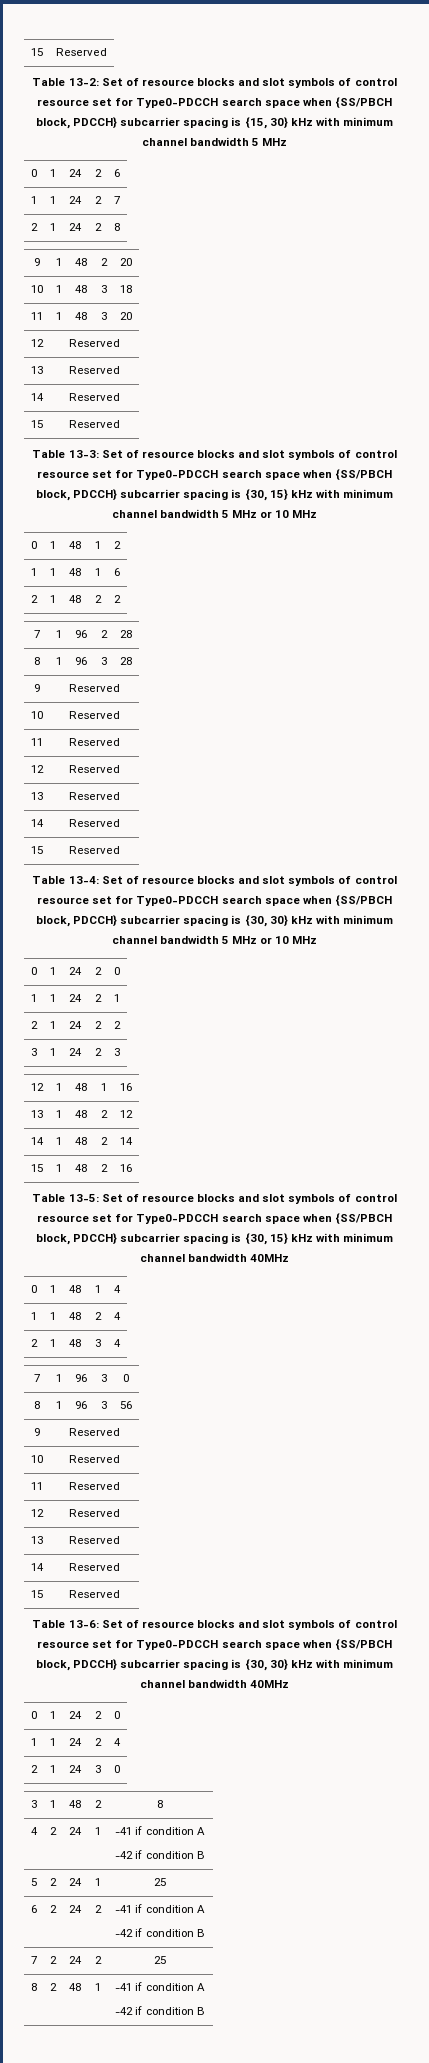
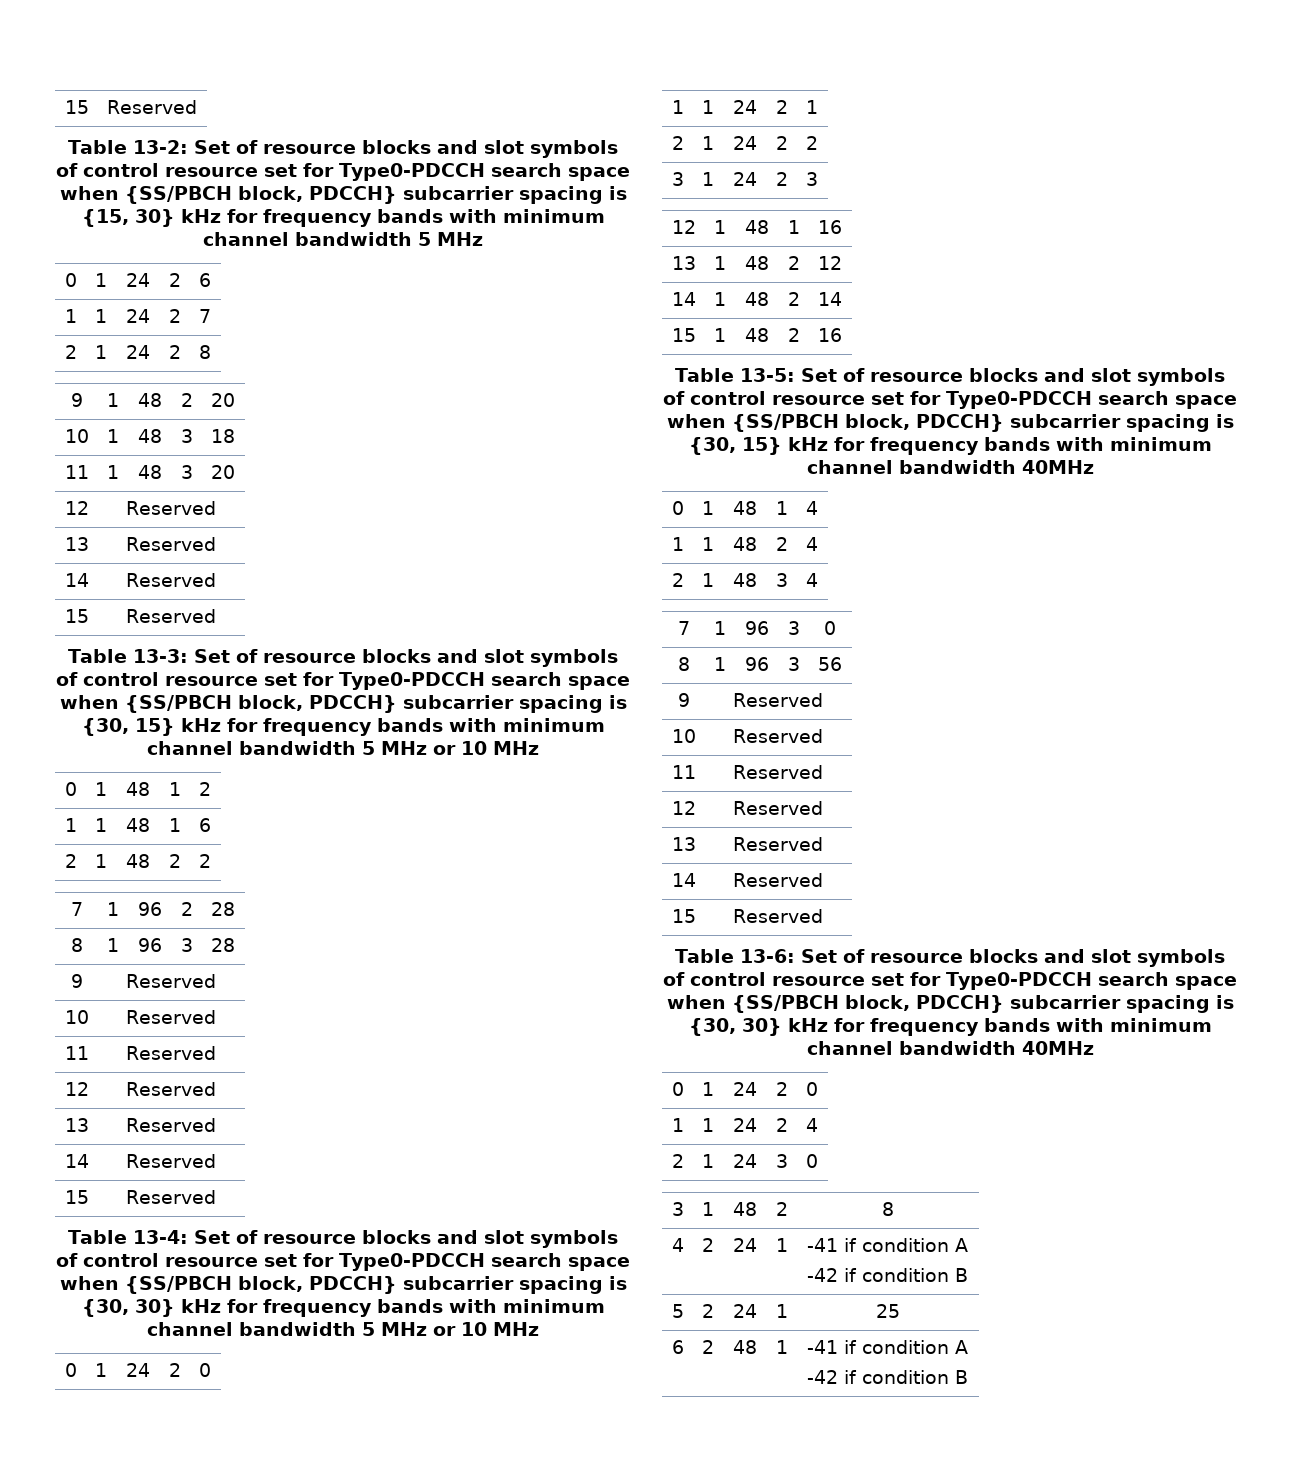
- Table 13-2: Set of resource blocks and slot symbols of control resource set for Type0-PDCCH search space when {SS/PBCH block, PDCCH} subcarrier spacing is {15, 30} kHz with minimum channel bandwidth 5 MHz
+ Table 13-2: Set of resource blocks and slot symbols of control resource set for Type0-PDCCH search space when {SS/PBCH block, PDCCH} subcarrier spacing is {15, 30} kHz for frequency bands with minimum channel bandwidth 5 MHz
- Table 13-3: Set of resource blocks and slot symbols of control resource set for Type0-PDCCH search space when {SS/PBCH block, PDCCH} subcarrier spacing is {30, 15} kHz with minimum channel bandwidth 5 MHz or 10 MHz
+ Table 13-3: Set of resource blocks and slot symbols of control resource set for Type0-PDCCH search space when {SS/PBCH block, PDCCH} subcarrier spacing is {30, 15} kHz for frequency bands with minimum channel bandwidth 5 MHz or 10 MHz
- Table 13-4: Set of resource blocks and slot symbols of control resource set for Type0-PDCCH search space when {SS/PBCH block, PDCCH} subcarrier spacing is {30, 30} kHz with minimum channel bandwidth 5 MHz or 10 MHz
+ Table 13-4: Set of resource blocks and slot symbols of control resource set for Type0-PDCCH search space when {SS/PBCH block, PDCCH} subcarrier spacing is {30, 30} kHz for frequency bands with minimum channel bandwidth 5 MHz or 10 MHz
- Table 13-5: Set of resource blocks and slot symbols of control resource set for Type0-PDCCH search space when {SS/PBCH block, PDCCH} subcarrier spacing is {30, 15} kHz with minimum channel bandwidth 40MHz
+ Table 13-5: Set of resource blocks and slot symbols of control resource set for Type0-PDCCH search space when {SS/PBCH block, PDCCH} subcarrier spacing is {30, 15} kHz for frequency bands with minimum channel bandwidth 40MHz
- Table 13-6: Set of resource blocks and slot symbols of control resource set for Type0-PDCCH search space when {SS/PBCH block, PDCCH} subcarrier spacing is {30, 30} kHz with minimum channel bandwidth 40MHz
+ Table 13-6: Set of resource blocks and slot symbols of control resource set for Type0-PDCCH search space when {SS/PBCH block, PDCCH} subcarrier spacing is {30, 30} kHz for frequency bands with minimum channel bandwidth 40MHz
- 6 | 2 | 24 | 2 | -41 if condition A
- -42 if condition B
- 7 | 2 | 24 | 2 | 25
- 8 | 2 | 48 | 1 | -41 if condition A
+ 6 | 2 | 48 | 1 | -41 if condition A

